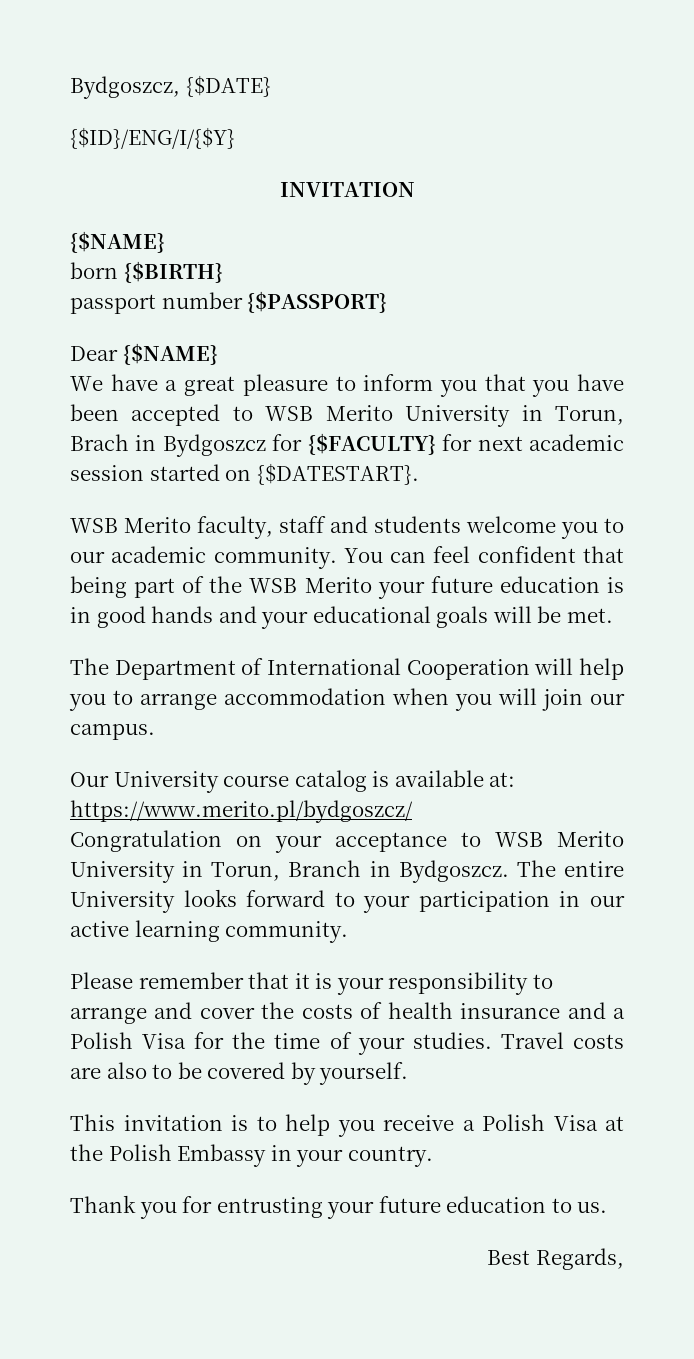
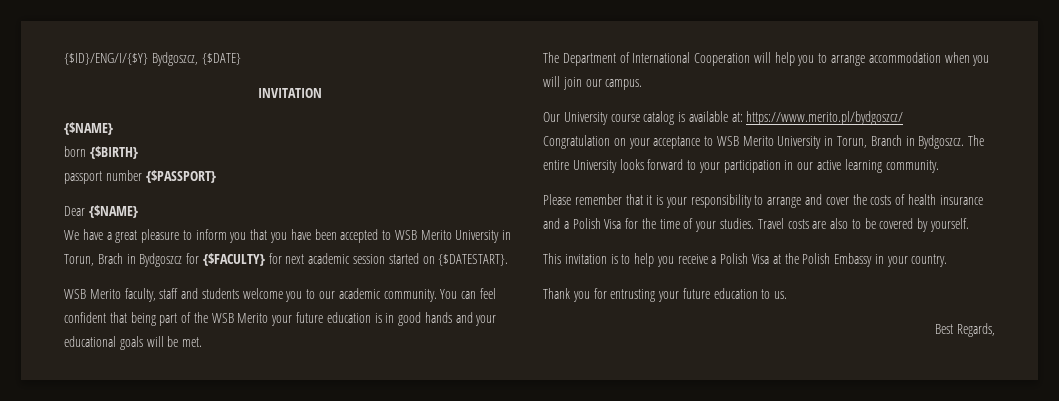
- Bydgoszcz, {$DATE}
+ {$ID}/ENG/I/{$Y} Bydgoszcz, {$DATE}
- {$ID}/ENG/I/{$Y}

